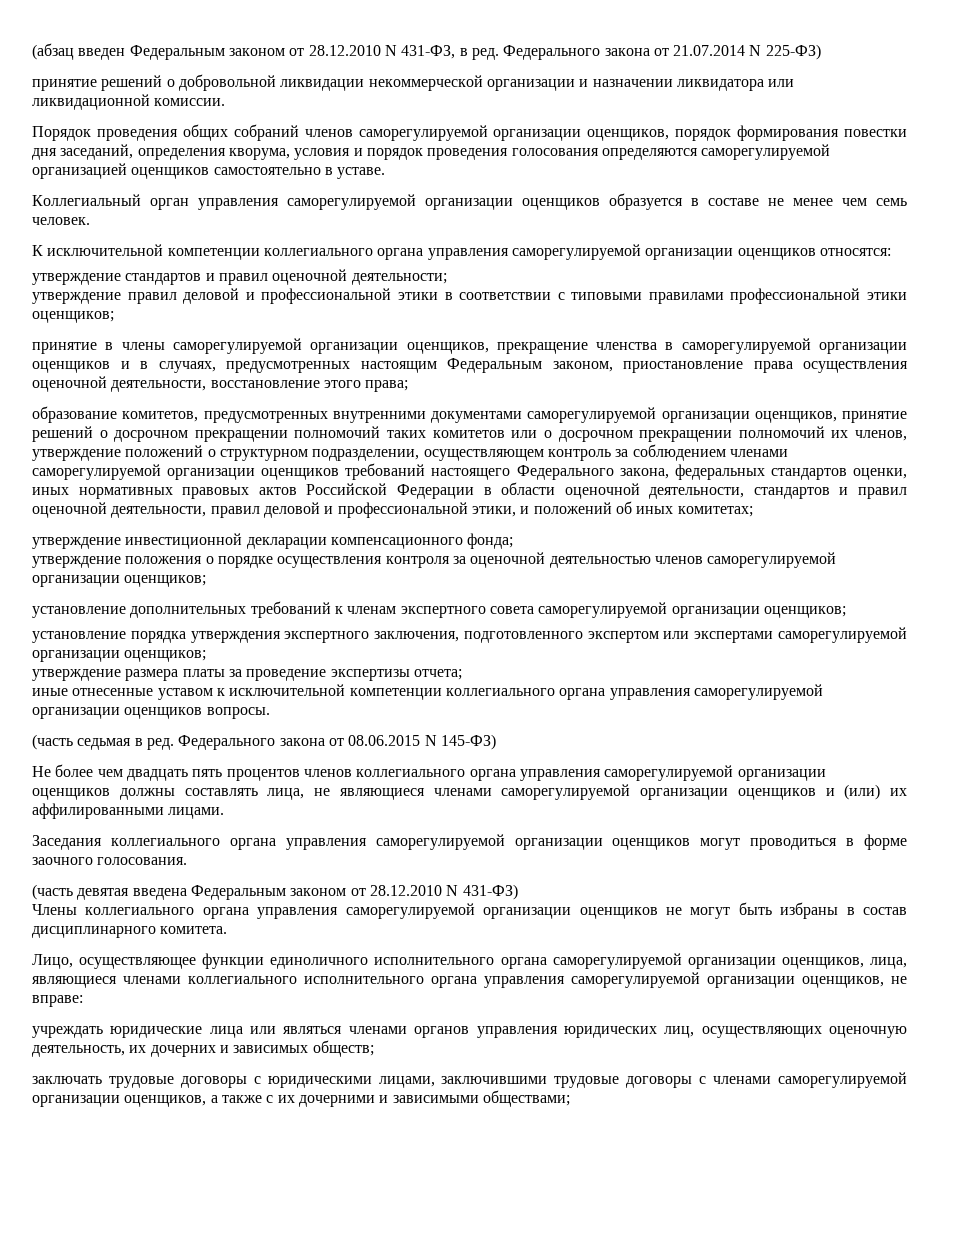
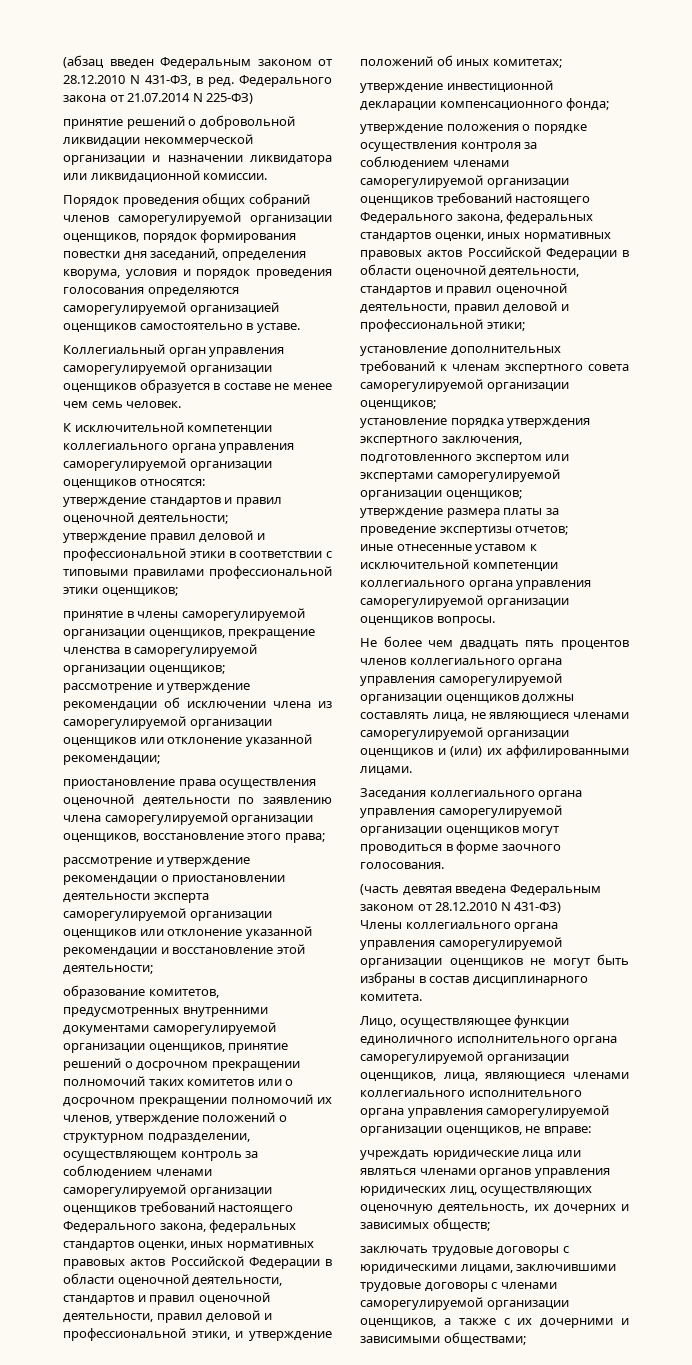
- принятие в члены саморегулируемой организации оценщиков, прекращение членства в саморегулируемой организации оценщиков и в случаях, предусмотренных настоящим Федеральным законом, приостановление права осуществления оценочной деятельности, восстановление этого права;
+ принятие в члены саморегулируемой организации оценщиков, прекращение членства в саморегулируемой организации оценщиков;
+ рассмотрение и утверждение рекомендации об исключении члена из саморегулируемой организации оценщиков или отклонение указанной рекомендации;
+ приостановление права осуществления оценочной деятельности по заявлению члена саморегулируемой организации оценщиков, восстановление этого права;
+ рассмотрение и утверждение рекомендации о приостановлении деятельности эксперта саморегулируемой организации оценщиков или отклонение указанной рекомендации и восстановление этой деятельности;
- образование комитетов, предусмотренных внутренними документами саморегулируемой организации оценщиков, принятие решений о досрочном прекращении полномочий таких комитетов или о досрочном прекращении полномочий их членов, утверждение положений о структурном подразделении, осуществляющем контроль за соблюдением членами саморегулируемой организации оценщиков требований настоящего Федерального закона, федеральных стандартов оценки, иных нормативных правовых актов Российской Федерации в области оценочной деятельности, стандартов и правил оценочной деятельности, правил деловой и профессиональной этики, и положений об иных комитетах;
+ образование комитетов, предусмотренных внутренними документами саморегулируемой организации оценщиков, принятие решений о досрочном прекращении полномочий таких комитетов или о досрочном прекращении полномочий их членов, утверждение положений о структурном подразделении, осуществляющем контроль за соблюдением членами саморегулируемой организации оценщиков требований настоящего Федерального закона, федеральных стандартов оценки, иных нормативных правовых актов Российской Федерации в области оценочной деятельности, стандартов и правил оценочной деятельности, правил деловой и профессиональной этики, и утверждение положений об иных комитетах;
- утверждение положения о порядке осуществления контроля за оценочной деятельностью членов саморегулируемой организации оценщиков;
+ утверждение положения о порядке осуществления контроля за соблюдением членами саморегулируемой организации оценщиков требований настоящего Федерального закона, федеральных стандартов оценки, иных нормативных правовых актов Российской Федерации в области оценочной деятельности, стандартов и правил оценочной деятельности, правил деловой и профессиональной этики;
- утверждение размера платы за проведение экспертизы отчета;
+ утверждение размера платы за проведение экспертизы отчетов;
- (часть седьмая в ред. Федерального закона от 08.06.2015 N 145-ФЗ)

